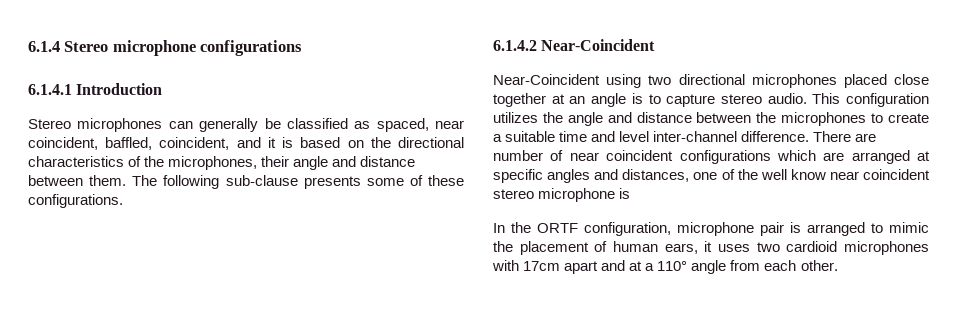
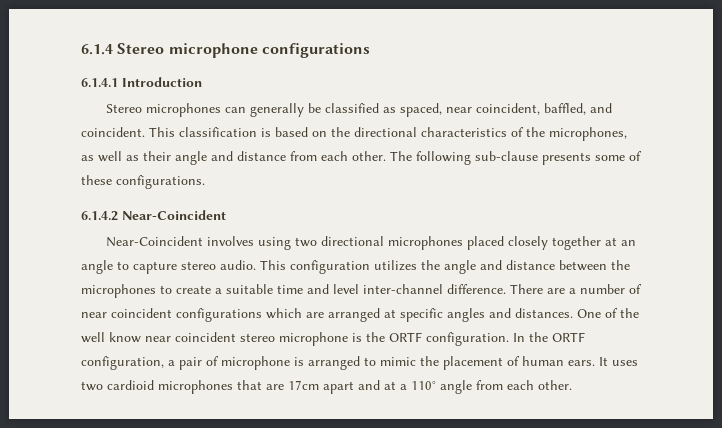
- Stereo microphones can generally be classified as spaced, near coincident, baffled, coincident, and it is based on the directional characteristics of the microphones, their angle and distance between them.
+ Stereo microphones can generally be classified as spaced, near coincident, baffled, and coincident. This classification is based on the directional characteristics of the microphones, as well as their angle and distance from each other.
- Near-Coincident using two directional microphones placed close together at an angle is to capture stereo audio.
+ Near-Coincident involves using two directional microphones placed closely together at an angle to capture stereo audio.
- There are number of near coincident configurations which are arranged at specific angles and distances, one of the well know near coincident stereo microphone is
- In the ORTF configuration, microphone pair is arranged to mimic the placement of human ears, it uses two cardioid microphones with 17cm apart and at a 110° angle from each other.
+ There are a number of near coincident configurations which are arranged at specific angles and distances. One of the well know near coincident stereo microphone is the ORTF configuration. In the ORTF configuration, a pair of microphone is arranged to mimic the placement of human ears. It uses two cardioid microphones that are 17cm apart and at a 110° angle from each other.

